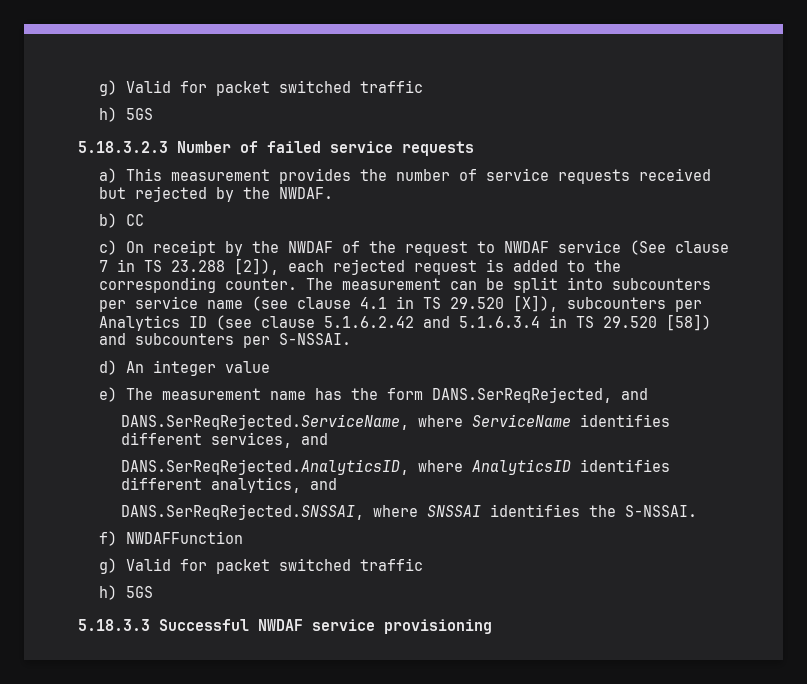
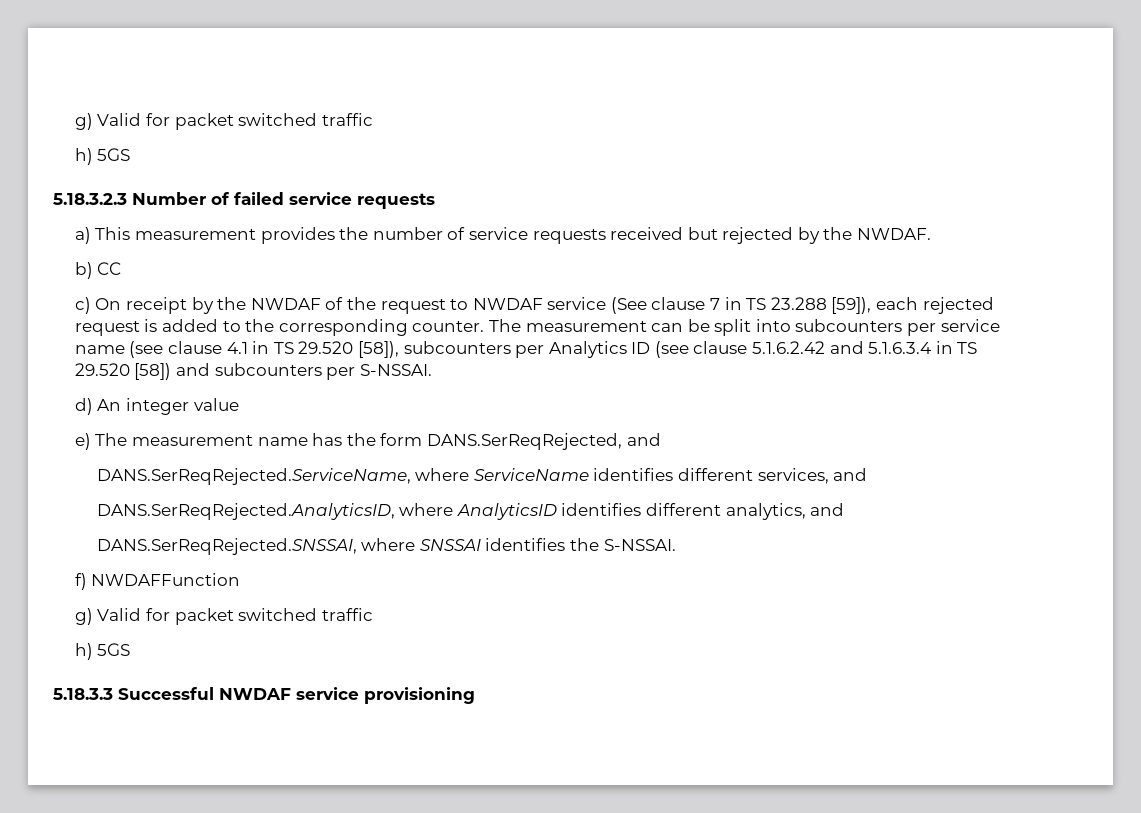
- c) On receipt by the NWDAF of the request to NWDAF service (See clause 7 in TS 23.288 [2]), each rejected request is added to the corresponding counter.
+ c) On receipt by the NWDAF of the request to NWDAF service (See clause 7 in TS 23.288 [59]), each rejected request is added to the corresponding counter.
- The measurement can be split into subcounters per service name (see clause 4.1 in TS 29.520 [X]), subcounters per Analytics ID (see clause 5.1.6.2.42 and 5.1.6.3.4 in TS 29.520 [58]) and subcounters per S-NSSAI.
+ The measurement can be split into subcounters per service name (see clause 4.1 in TS 29.520 [58]), subcounters per Analytics ID (see clause 5.1.6.2.42 and 5.1.6.3.4 in TS 29.520 [58]) and subcounters per S-NSSAI.

